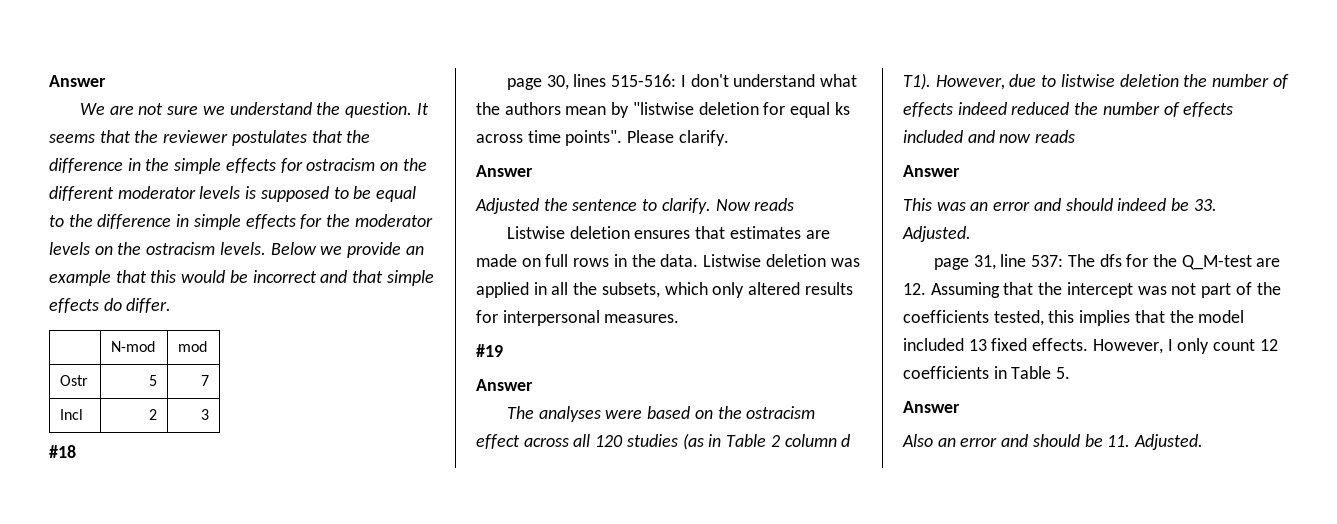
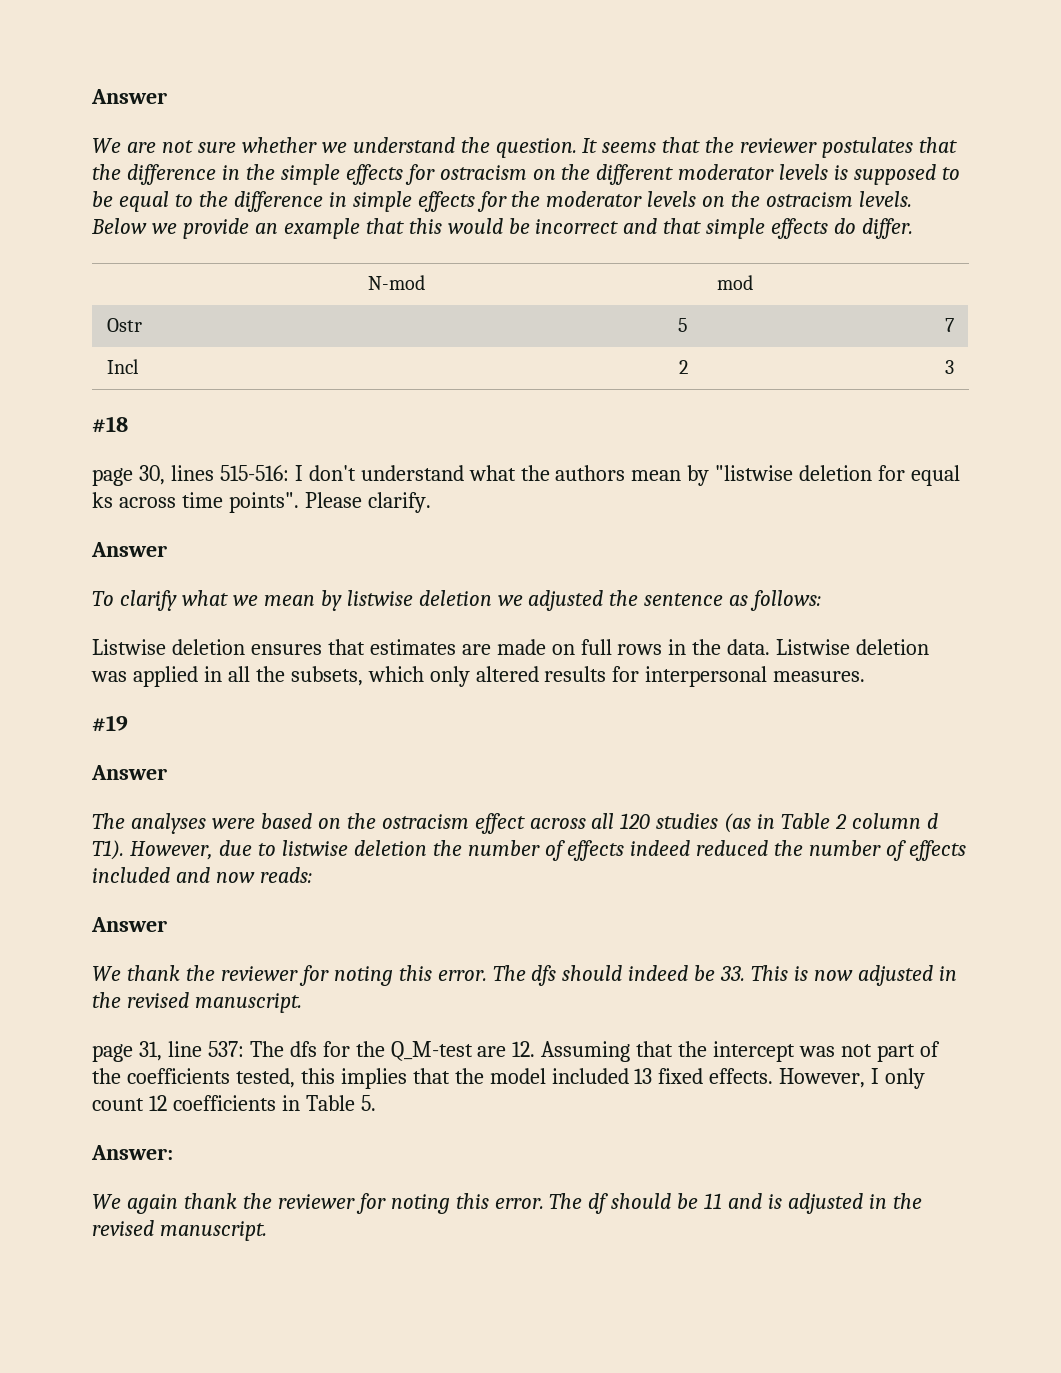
- We are not sure we understand the question.
+ We are not sure whether we understand the question.
- Adjusted the sentence to clarify. Now reads
+ To clarify what we mean by listwise deletion we adjusted the sentence as follows:
- The analyses were based on the ostracism effect across all 120 studies (as in Table 2 column d T1). However, due to listwise deletion the number of effects indeed reduced the number of effects included and now reads
+ The analyses were based on the ostracism effect across all 120 studies (as in Table 2 column d T1). However, due to listwise deletion the number of effects indeed reduced the number of effects included and now reads:
  Answer
- This was an error and should indeed be 33. Adjusted.
+ We thank the reviewer for noting this error. The dfs should indeed be 33. This is now adjusted in the revised manuscript.
  However, I only count 12 coefficients in Table 5.
- Answer
- Also an error and should be 11. Adjusted.
+ Answer:
+ We again thank the reviewer for noting this error. The df should be 11 and is adjusted in the revised manuscript.

